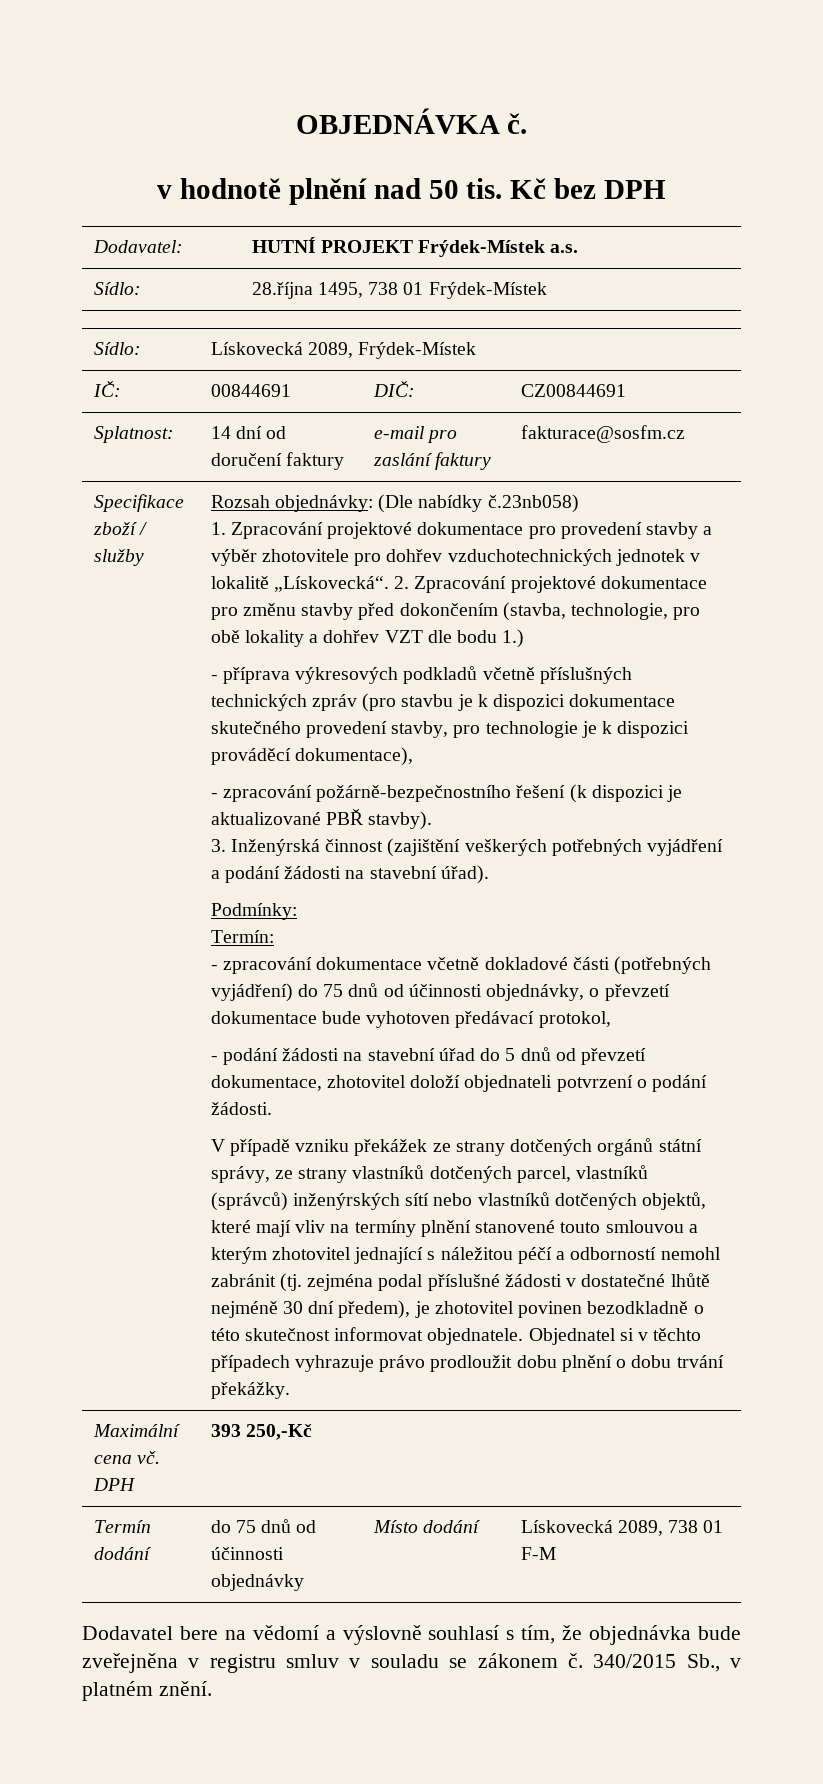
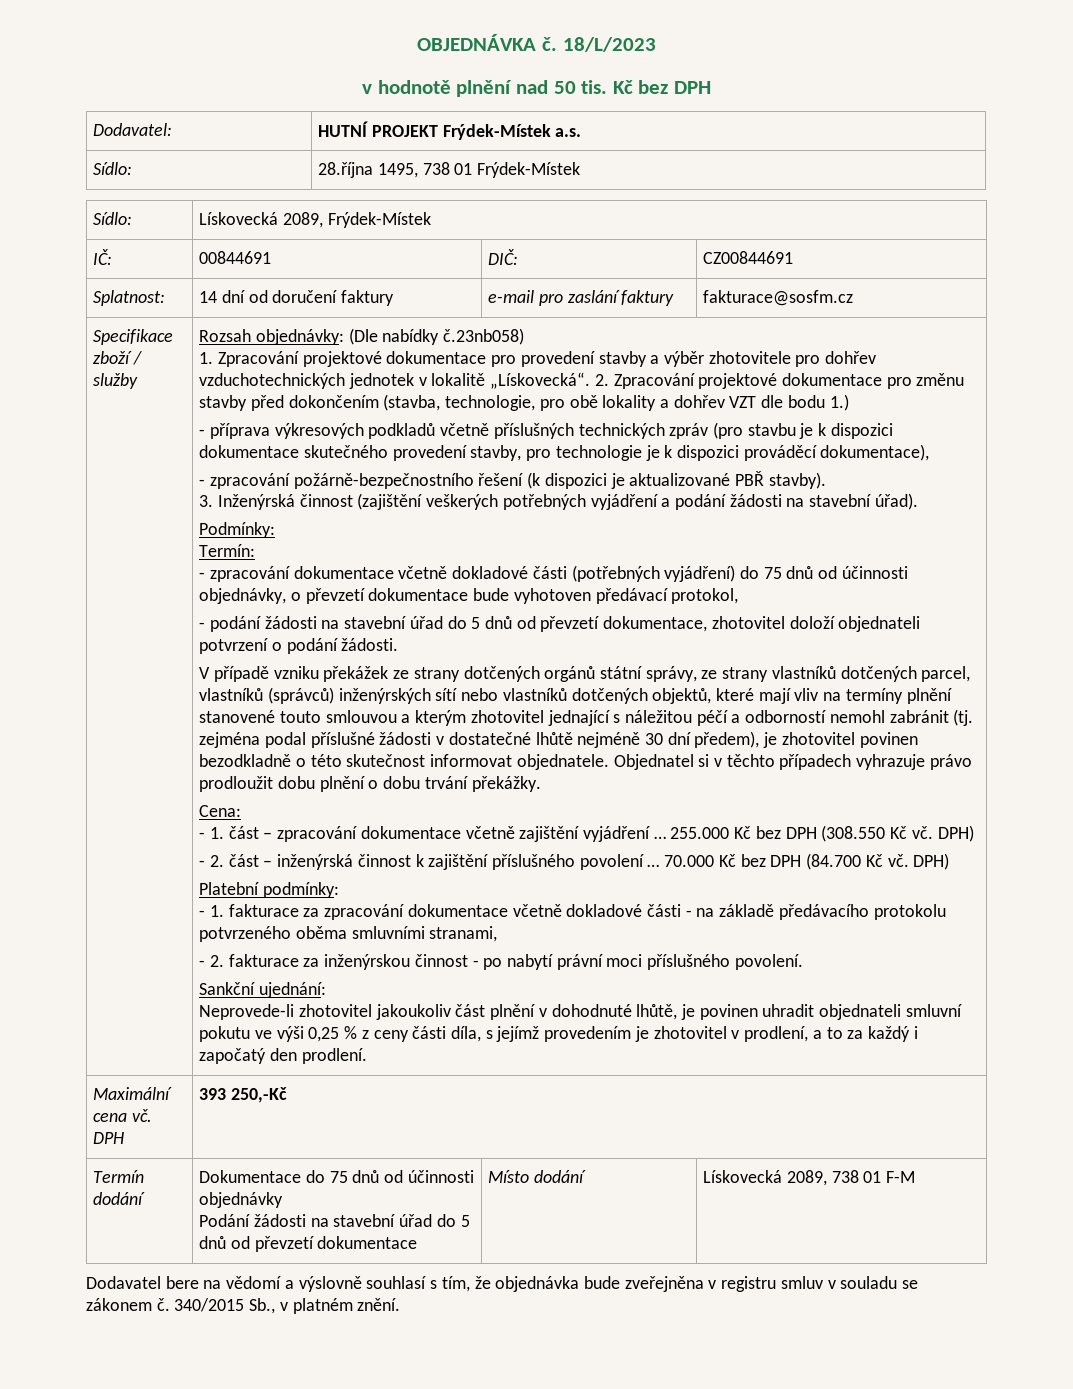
+ 18/L/2023
+ Cena:
+ - 1. část – zpracování dokumentace včetně zajištění vyjádření … 255.000 Kč bez DPH (308.550 Kč vč. DPH)
+ - 2. část – inženýrská činnost k zajištění příslušného povolení … 70.000 Kč bez DPH (84.700 Kč vč. DPH)
+ Platební podmínky:
+ - 1. fakturace za zpracování dokumentace včetně dokladové části - na základě předávacího protokolu potvrzeného oběma smluvními stranami,
+ - 2. fakturace za inženýrskou činnost - po nabytí právní moci příslušného povolení.
+ Sankční ujednání:
+ Neprovede-li zhotovitel jakoukoliv část plnění v dohodnuté lhůtě, je povinen uhradit objednateli smluvní pokutu ve výši 0,25 % z ceny části díla, s jejímž provedením je zhotovitel v prodlení, a to za každý i započatý den prodlení.
- Termín dodání | do 75 dnů od účinnosti objednávky | Místo dodání | Lískovecká 2089, 738 01 F-M
+ Termín dodání | Dokumentace do 75 dnů od účinnosti objednávky
+ Podání žádosti na stavební úřad do 5 dnů od převzetí dokumentace | Místo dodání | Lískovecká 2089, 738 01 F-M

